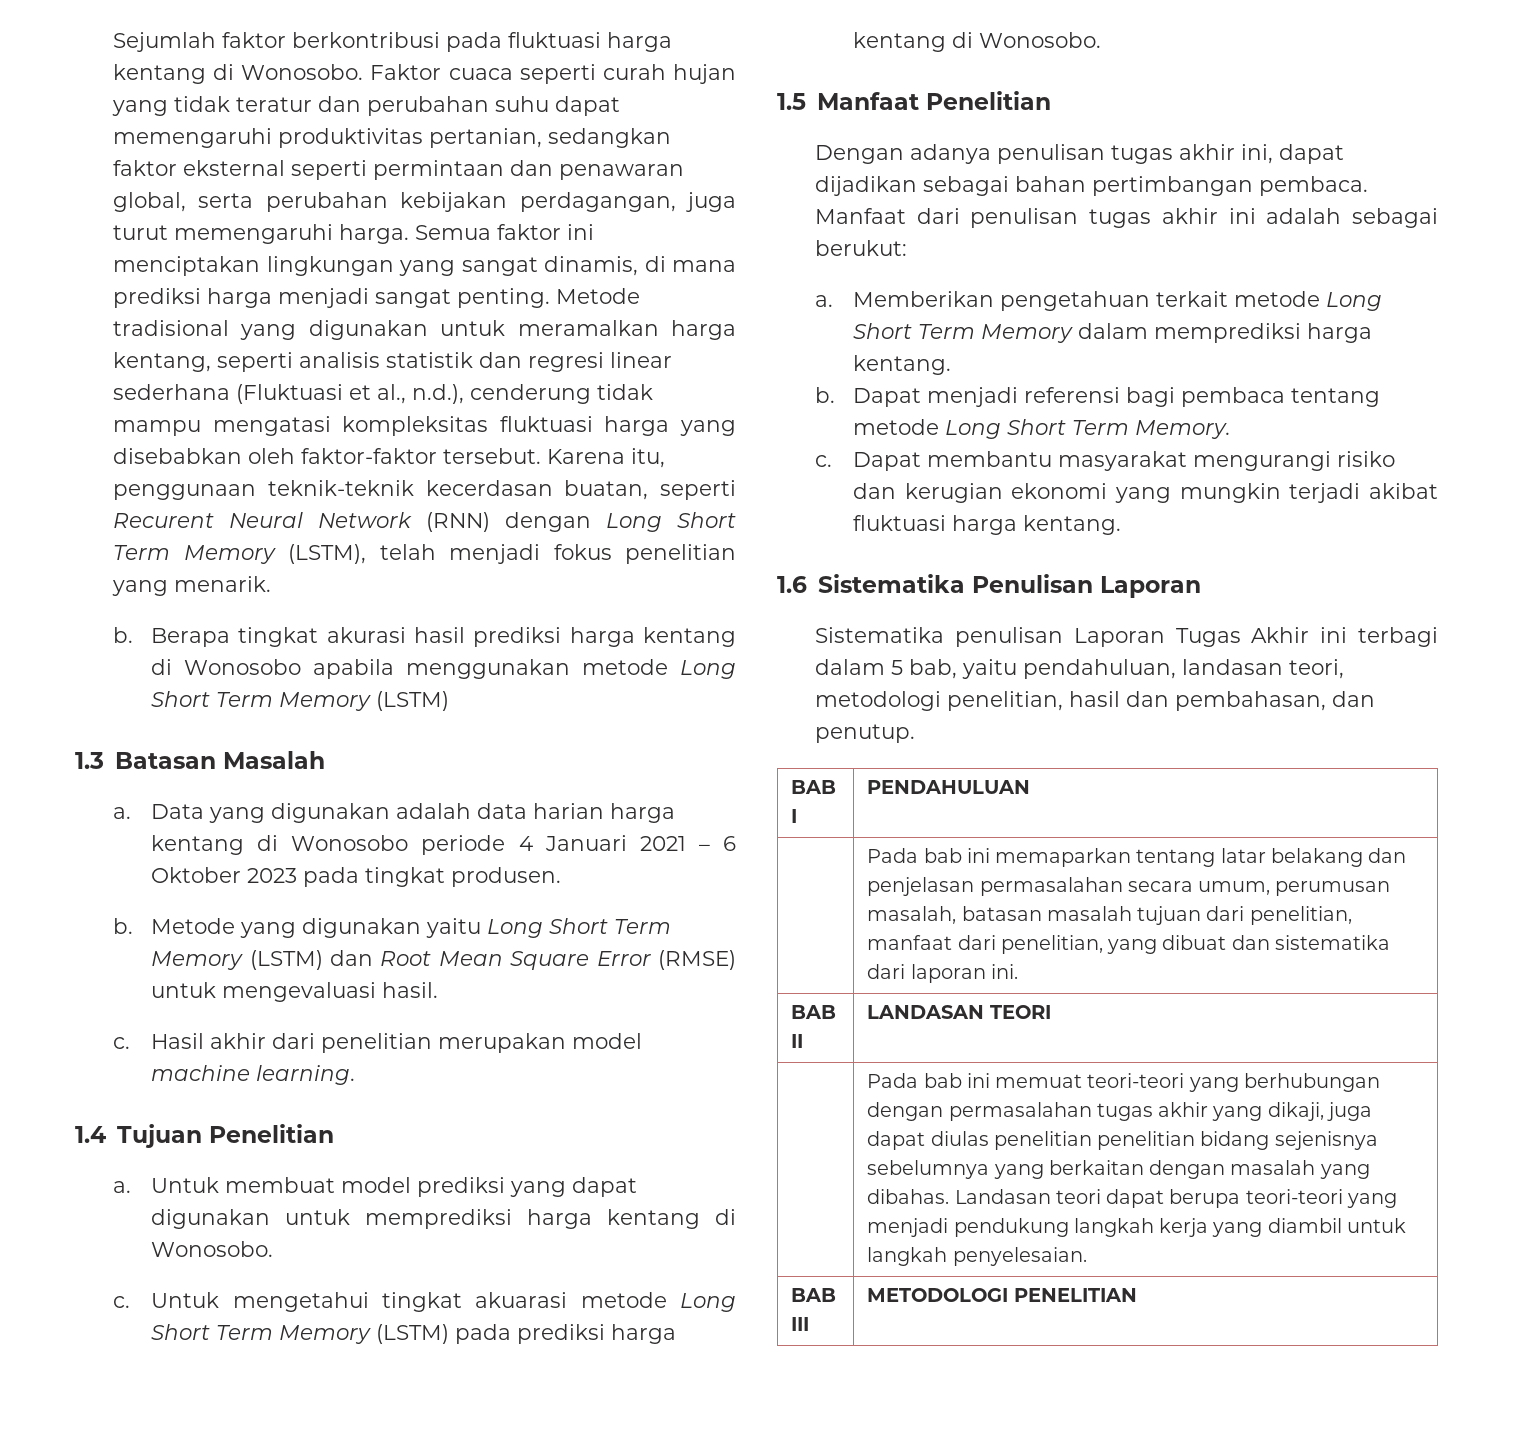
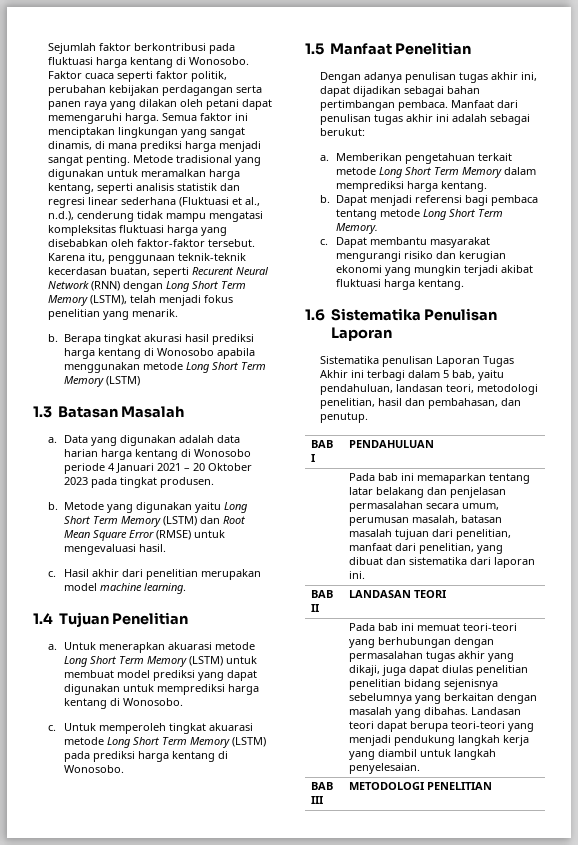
- Faktor cuaca seperti curah hujan yang tidak teratur dan perubahan suhu dapat memengaruhi produktivitas pertanian, sedangkan faktor eksternal seperti permintaan dan penawaran global, serta perubahan kebijakan perdagangan, juga turut memengaruhi harga.
+ Faktor cuaca seperti faktor politik, perubahan kebijakan perdagangan serta panen raya yang dilakan oleh petani dapat memengaruhi harga.
- Data yang digunakan adalah data harian harga kentang di Wonosobo periode 4 Januari 2021 – 6 Oktober 2023 pada tingkat produsen.
+ Data yang digunakan adalah data harian harga kentang di Wonosobo periode 4 Januari 2021 – 20 Oktober 2023 pada tingkat produsen.
- Untuk membuat model prediksi yang dapat digunakan untuk memprediksi harga kentang di Wonosobo.
+ Untuk menerapkan akuarasi metode Long Short Term Memory (LSTM) untuk membuat model prediksi yang dapat digunakan untuk memprediksi harga kentang di Wonosobo.
- Untuk mengetahui tingkat akuarasi metode Long Short Term Memory (LSTM) pada prediksi harga kentang di Wonosobo.
+ Untuk memperoleh tingkat akuarasi metode Long Short Term Memory (LSTM) pada prediksi harga kentang di Wonosobo.

